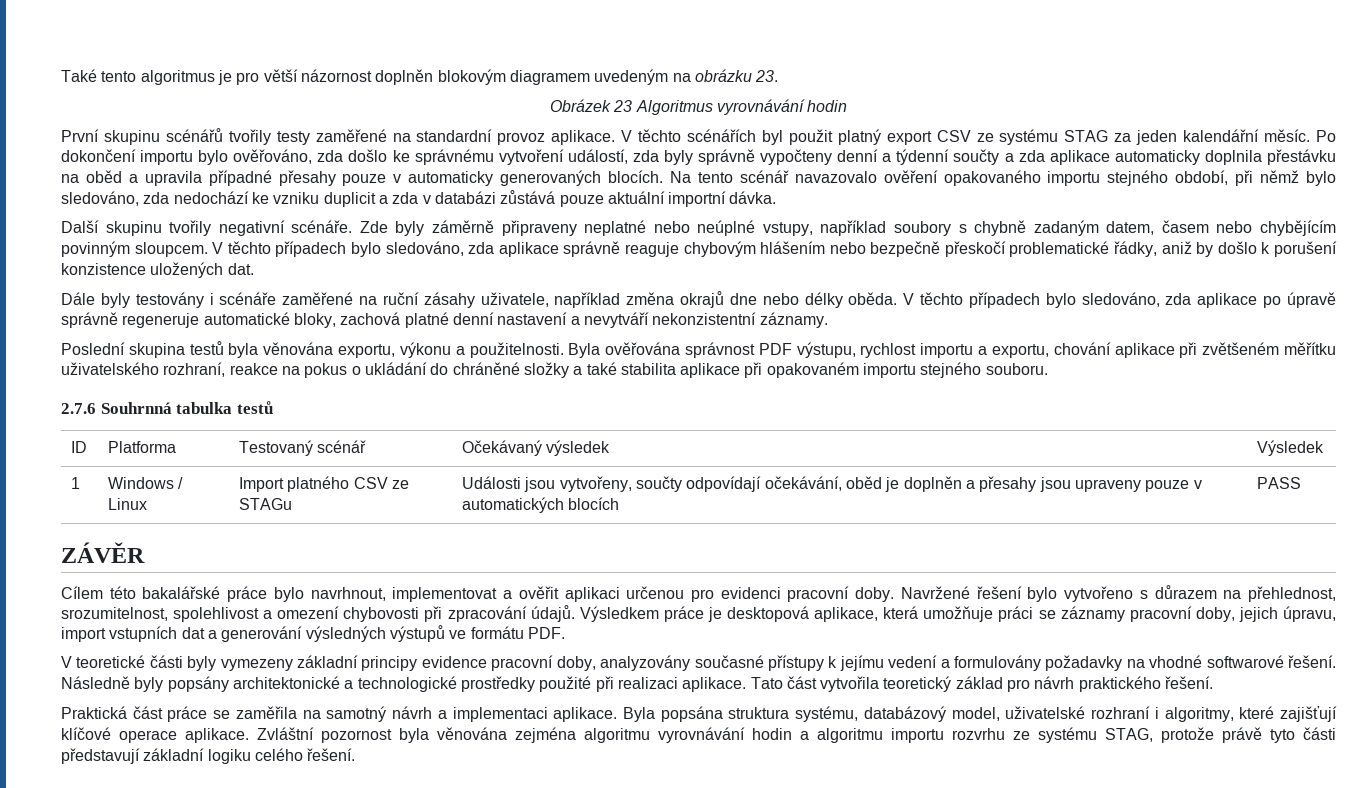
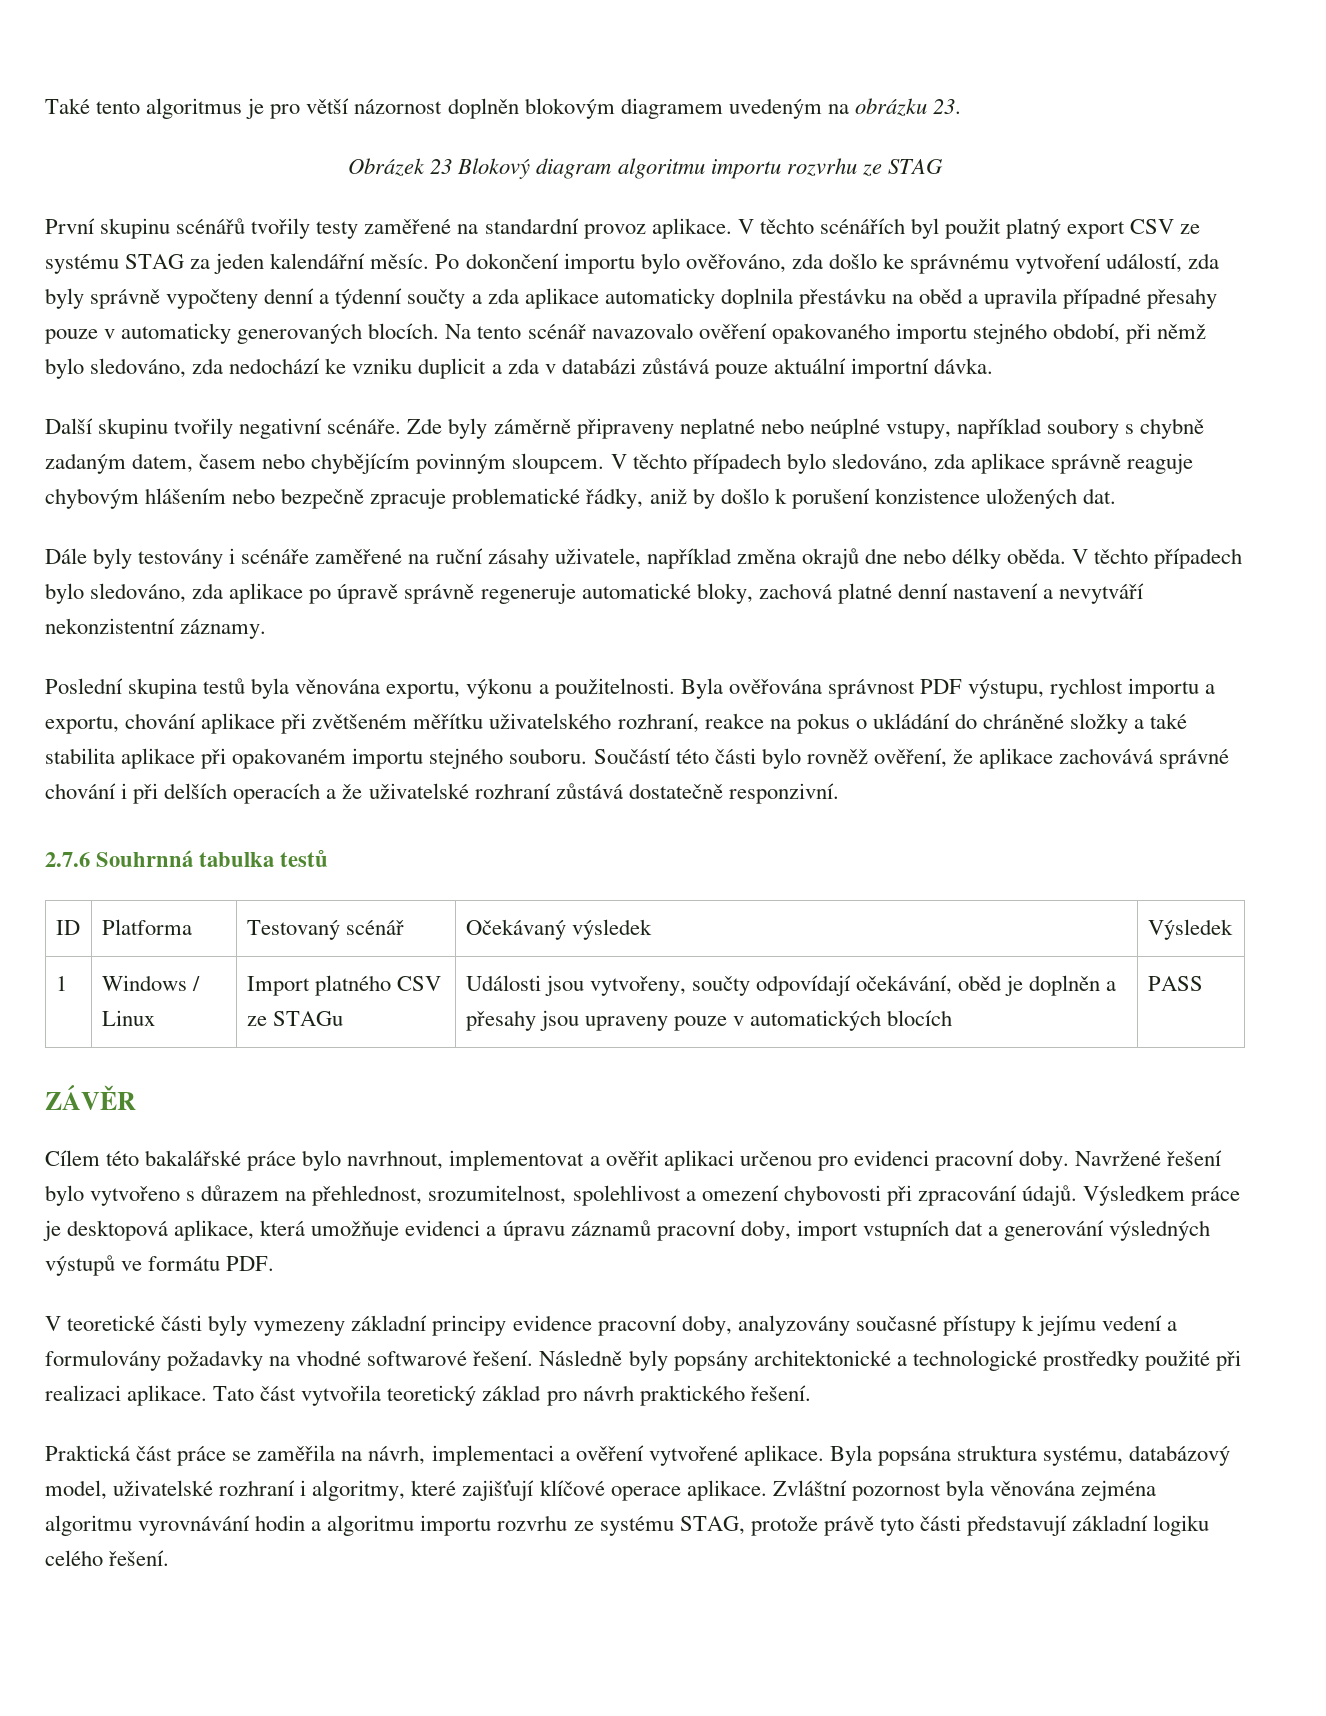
- Obrázek 23 Algoritmus vyrovnávání hodin
+ Obrázek 23 Blokový diagram algoritmu importu rozvrhu ze STAG
- V těchto případech bylo sledováno, zda aplikace správně reaguje chybovým hlášením nebo bezpečně přeskočí problematické řádky, aniž by došlo k porušení konzistence uložených dat.
+ V těchto případech bylo sledováno, zda aplikace správně reaguje chybovým hlášením nebo bezpečně zpracuje problematické řádky, aniž by došlo k porušení konzistence uložených dat.
+ Součástí této části bylo rovněž ověření, že aplikace zachovává správné chování i při delších operacích a že uživatelské rozhraní zůstává dostatečně responzivní.
- Výsledkem práce je desktopová aplikace, která umožňuje práci se záznamy pracovní doby, jejich úpravu, import vstupních dat a generování výsledných výstupů ve formátu PDF.
+ Výsledkem práce je desktopová aplikace, která umožňuje evidenci a úpravu záznamů pracovní doby, import vstupních dat a generování výsledných výstupů ve formátu PDF.
- Praktická část práce se zaměřila na samotný návrh a implementaci aplikace.
+ Praktická část práce se zaměřila na návrh, implementaci a ověření vytvořené aplikace.

